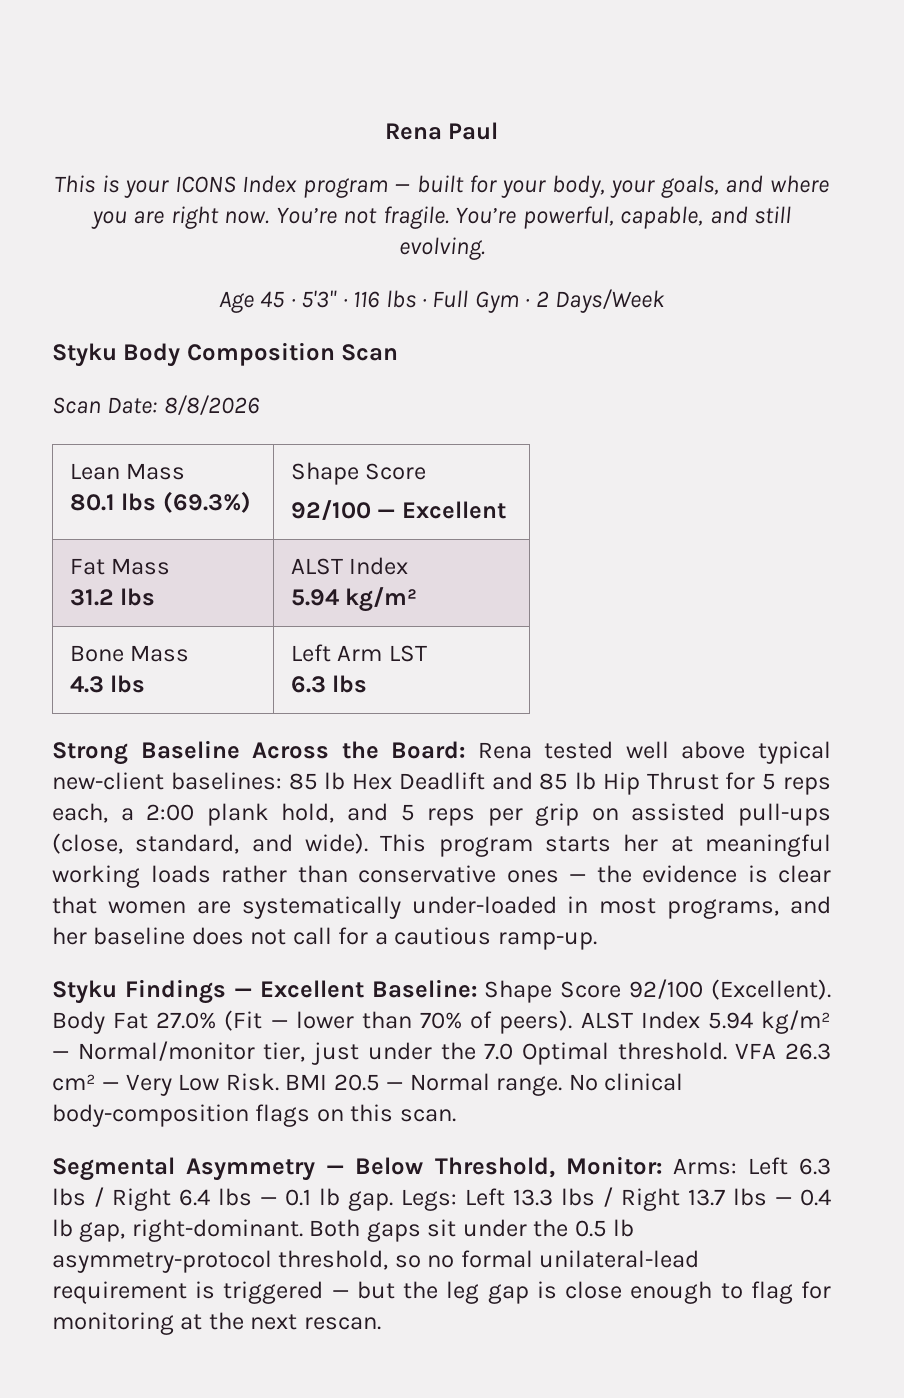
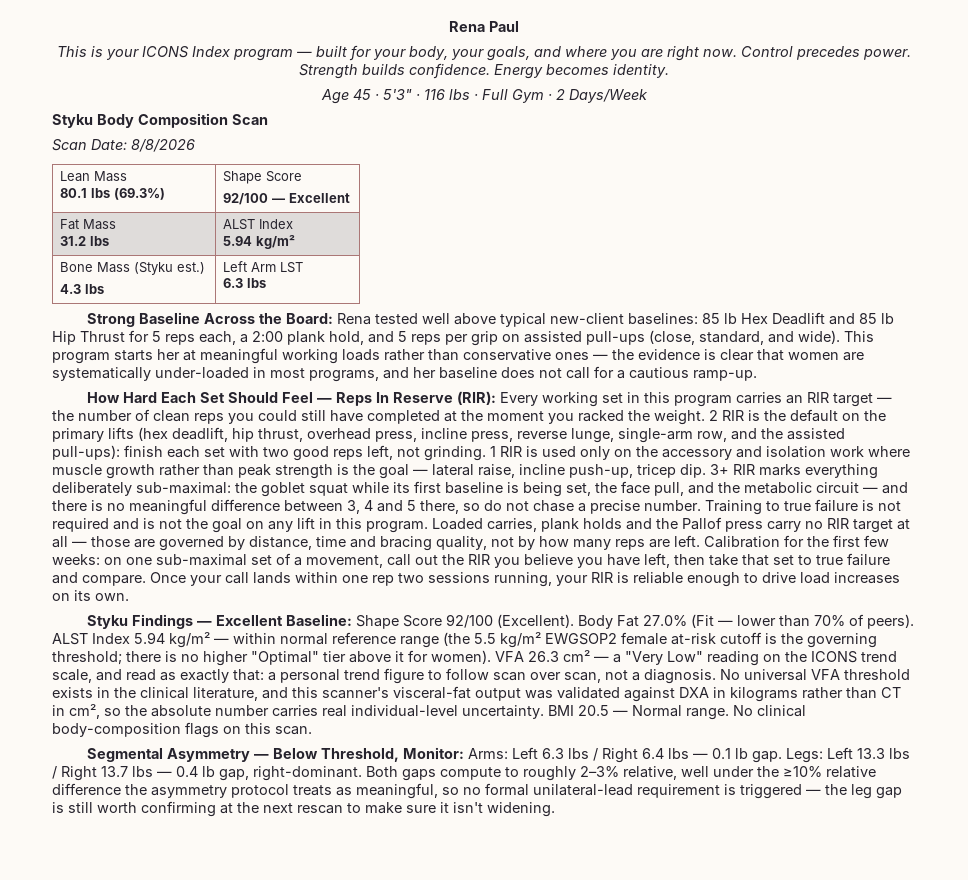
- You’re not fragile. You’re powerful, capable, and still evolving.
+ Control precedes power. Strength builds confidence. Energy becomes identity.
- Bone Mass
+ Bone Mass (Styku est.)
+ How Hard Each Set Should Feel — Reps In Reserve (RIR): Every working set in this program carries an RIR target — the number of clean reps you could still have completed at the moment you racked the weight. 2 RIR is the default on the primary lifts (hex deadlift, hip thrust, overhead press, incline press, reverse lunge, single-arm row, and the assisted pull-ups): finish each set with two good reps left, not grinding. 1 RIR is used only on the accessory and isolation work where muscle growth rather than peak strength is the goal — lateral raise, incline push-up, tricep dip. 3+ RIR marks everything deliberately sub-maximal: the goblet squat while its first baseline is being set, the face pull, and the metabolic circuit — and there is no meaningful difference between 3, 4 and 5 there, so do not chase a precise number. Training to true failure is not required and is not the goal on any lift in this program. Loaded carries, plank holds and the Pallof press carry no RIR target at all — those are governed by distance, time and bracing quality, not by how many reps are left. Calibration for the first few weeks: on one sub-maximal set of a movement, call out the RIR you believe you have left, then take that set to true failure and compare. Once your call lands within one rep two sessions running, your RIR is reliable enough to drive load increases on its own.
- ALST Index 5.94 kg/m² — Normal/monitor tier, just under the 7.0 Optimal threshold. VFA 26.3 cm² — Very Low Risk.
+ ALST Index 5.94 kg/m² — within normal reference range (the 5.5 kg/m² EWGSOP2 female at-risk cutoff is the governing threshold; there is no higher "Optimal" tier above it for women). VFA 26.3 cm² — a "Very Low" reading on the ICONS trend scale, and read as exactly that: a personal trend figure to follow scan over scan, not a diagnosis. No universal VFA threshold exists in the clinical literature, and this scanner's visceral-fat output was validated against DXA in kilograms rather than CT in cm², so the absolute number carries real individual-level uncertainty.
- Both gaps sit under the 0.5 lb asymmetry-protocol threshold, so no formal unilateral-lead requirement is triggered — but the leg gap is close enough to flag for monitoring at the next rescan.
+ Both gaps compute to roughly 2–3% relative, well under the ≥10% relative difference the asymmetry protocol treats as meaningful, so no formal unilateral-lead requirement is triggered — the leg gap is still worth confirming at the next rescan to make sure it isn't widening.

